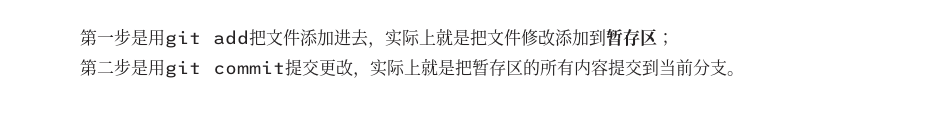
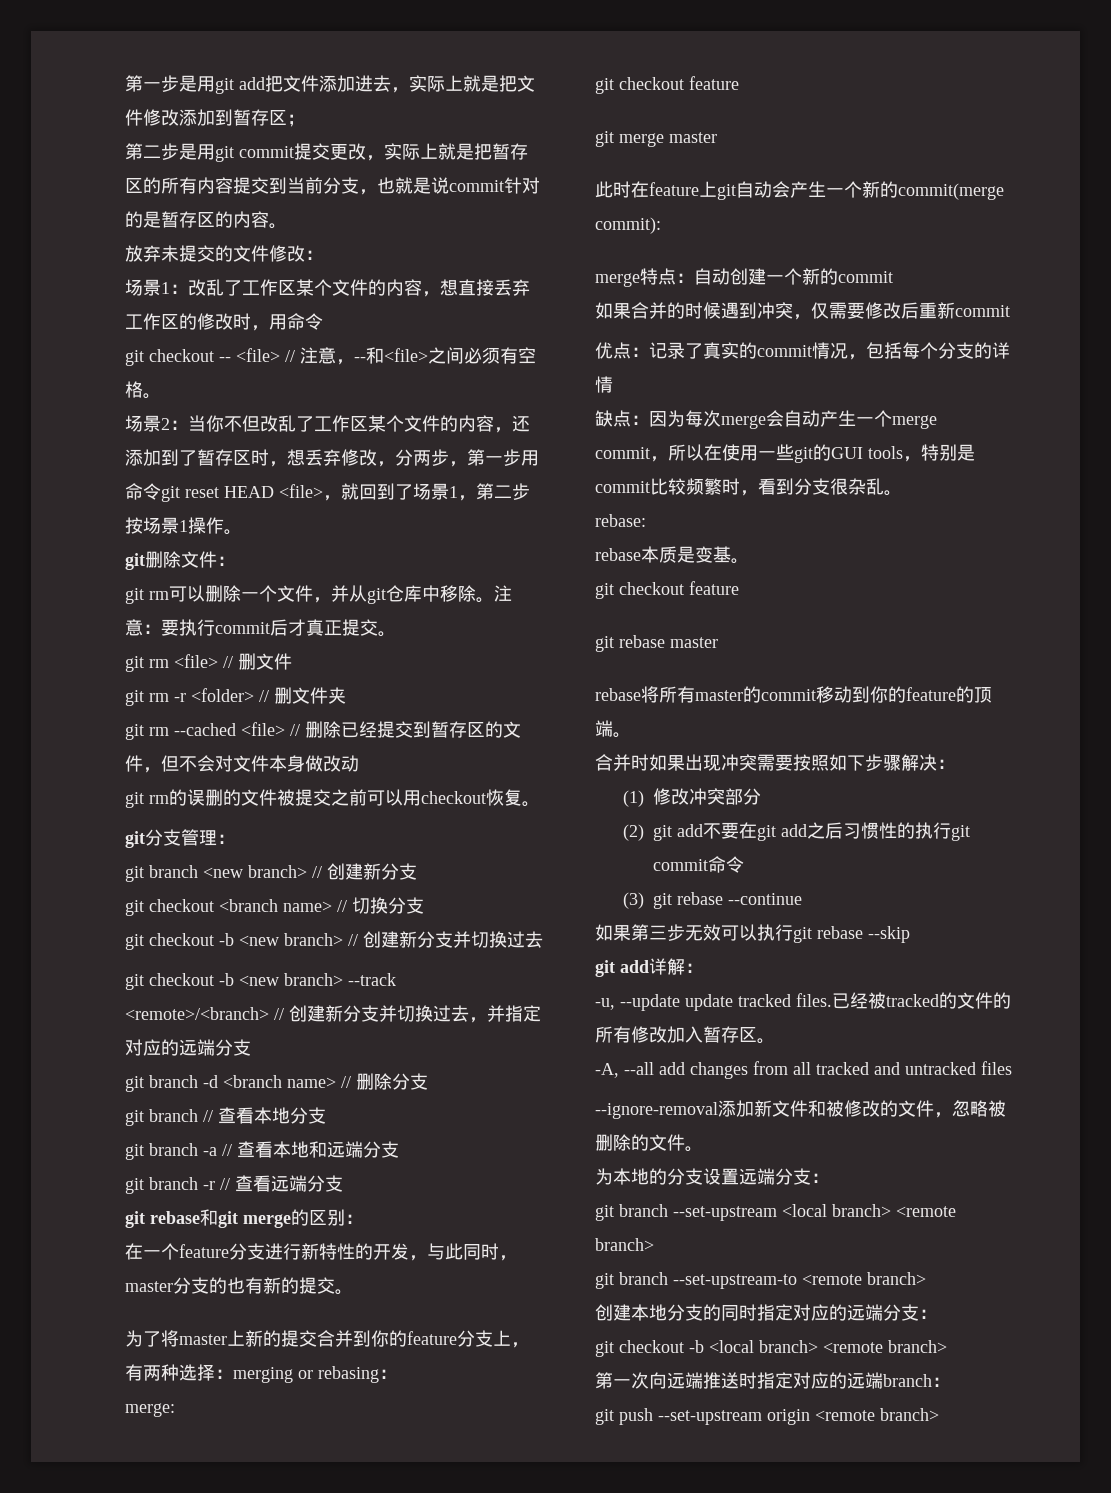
- 第二步是用git commit提交更改，实际上就是把暂存区的所有内容提交到当前分支。
+ 第二步是用git commit提交更改，实际上就是把暂存区的所有内容提交到当前分支，也就是说commit针对的是暂存区的内容。
+ 放弃未提交的文件修改：
+ 场景1：改乱了工作区某个文件的内容，想直接丢弃工作区的修改时，用命令
+ git checkout -- <file> // 注意，--和<file>之间必须有空格。
+ 场景2：当你不但改乱了工作区某个文件的内容，还添加到了暂存区时，想丢弃修改，分两步，第一步用命令git reset HEAD <file>，就回到了场景1，第二步按场景1操作。
+ git删除文件：
+ git rm可以删除一个文件，并从git仓库中移除。注意：要执行commit后才真正提交。
+ git rm <file> // 删文件
+ git rm -r <folder> // 删文件夹
+ git rm --cached <file> // 删除已经提交到暂存区的文件，但不会对文件本身做改动
+ git rm的误删的文件被提交之前可以用checkout恢复。
+ git分支管理：
+ git branch <new branch> // 创建新分支
+ git checkout <branch name> // 切换分支
+ git checkout -b <new branch> // 创建新分支并切换过去
+ git checkout -b <new branch> --track <remote>/<branch> // 创建新分支并切换过去，并指定对应的远端分支
+ git branch -d <branch name> // 删除分支
+ git branch // 查看本地分支
+ git branch -a // 查看本地和远端分支
+ git branch -r // 查看远端分支
+ git rebase和git merge的区别：
+ 在一个feature分支进行新特性的开发，与此同时，master分支的也有新的提交。
+ 为了将master上新的提交合并到你的feature分支上，有两种选择：merging or rebasing：
+ merge:
+ git checkout feature
+ git merge master
+ 此时在feature上git自动会产生一个新的commit(merge commit):
+ merge特点：自动创建一个新的commit
+ 如果合并的时候遇到冲突，仅需要修改后重新commit
+ 优点：记录了真实的commit情况，包括每个分支的详情
+ 缺点：因为每次merge会自动产生一个merge commit，所以在使用一些git的GUI tools，特别是commit比较频繁时，看到分支很杂乱。
+ rebase:
+ rebase本质是变基。
+ git checkout feature
+ git rebase master
+ rebase将所有master的commit移动到你的feature的顶端。
+ 合并时如果出现冲突需要按照如下步骤解决：
+ (1)修改冲突部分
+ (2) git add不要在git add之后习惯性的执行git commit命令
+ (3) git rebase --continue
+ 如果第三步无效可以执行git rebase --skip
+ git add详解：
+ -u, --update update tracked files.已经被tracked的文件的所有修改加入暂存区。
+ -A, --all add changes from all tracked and untracked files
+ --ignore-removal添加新文件和被修改的文件，忽略被删除的文件。
+ 为本地的分支设置远端分支：
+ git branch --set-upstream <local branch> <remote branch>
+ git branch --set-upstream-to <remote branch>
+ 创建本地分支的同时指定对应的远端分支：
+ git checkout -b <local branch> <remote branch>
+ 第一次向远端推送时指定对应的远端branch：
+ git push --set-upstream origin <remote branch>

